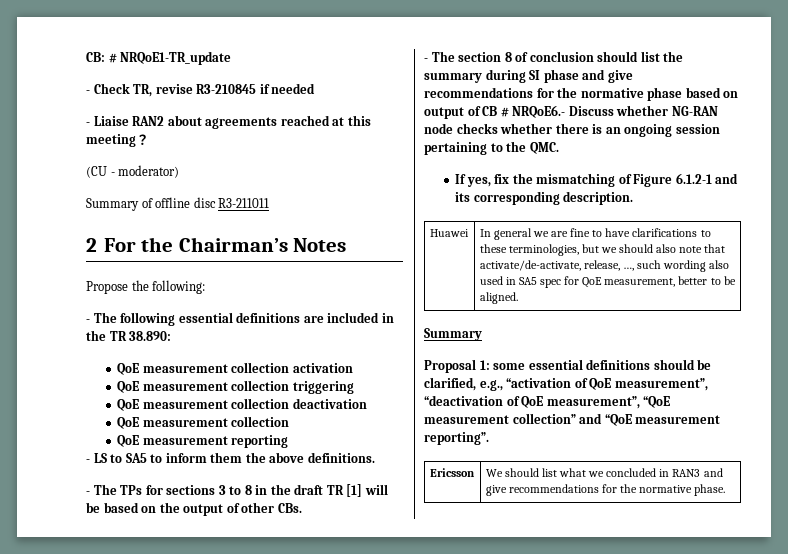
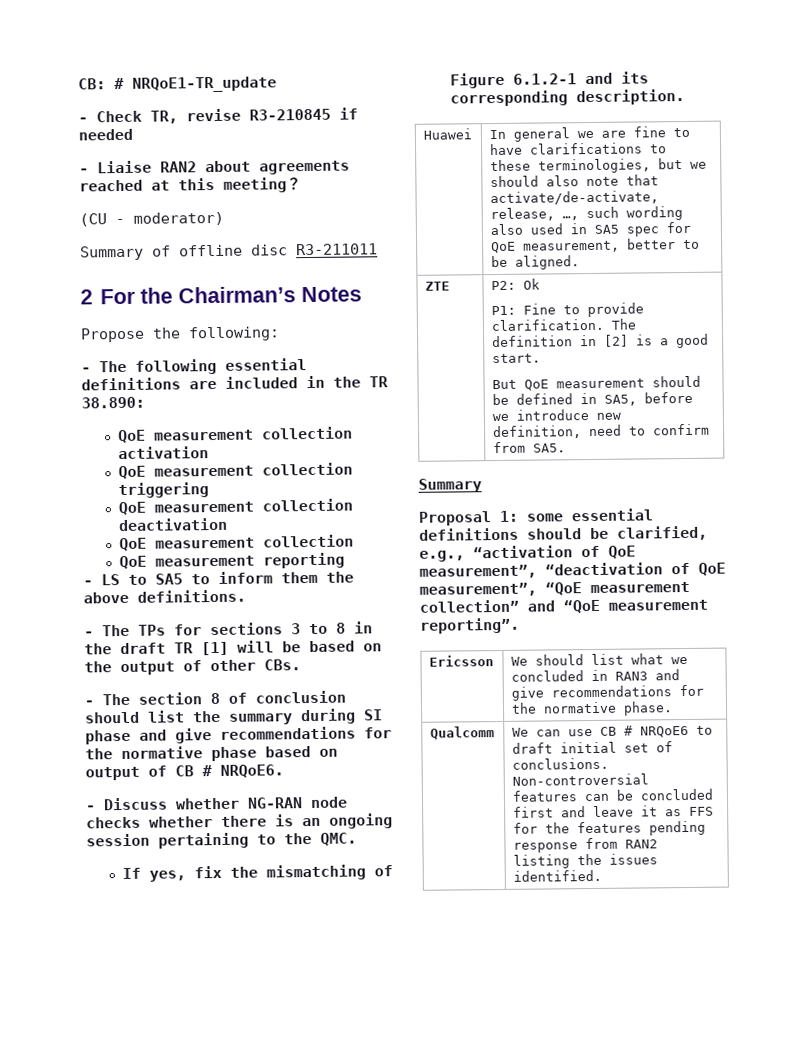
- - The section 8 of conclusion should list the summary during SI phase and give recommendations for the normative phase based on output of CB # NRQoE6.- Discuss whether NG-RAN node checks whether there is an ongoing session pertaining to the QMC.
+ - The section 8 of conclusion should list the summary during SI phase and give recommendations for the normative phase based on output of CB # NRQoE6.
+ - Discuss whether NG-RAN node checks whether there is an ongoing session pertaining to the QMC.
+ ZTE | P2: Ok
+ P1: Fine to provide clarification. The definition in [2] is a good start.
+ But QoE measurement should be defined in SA5, before we introduce new definition, need to confirm from SA5.
+ Qualcomm | We can use CB # NRQoE6 to draft initial set of conclusions. Non-controversial features can be concluded first and leave it as FFS for the features pending response from RAN2 listing the issues identified.

